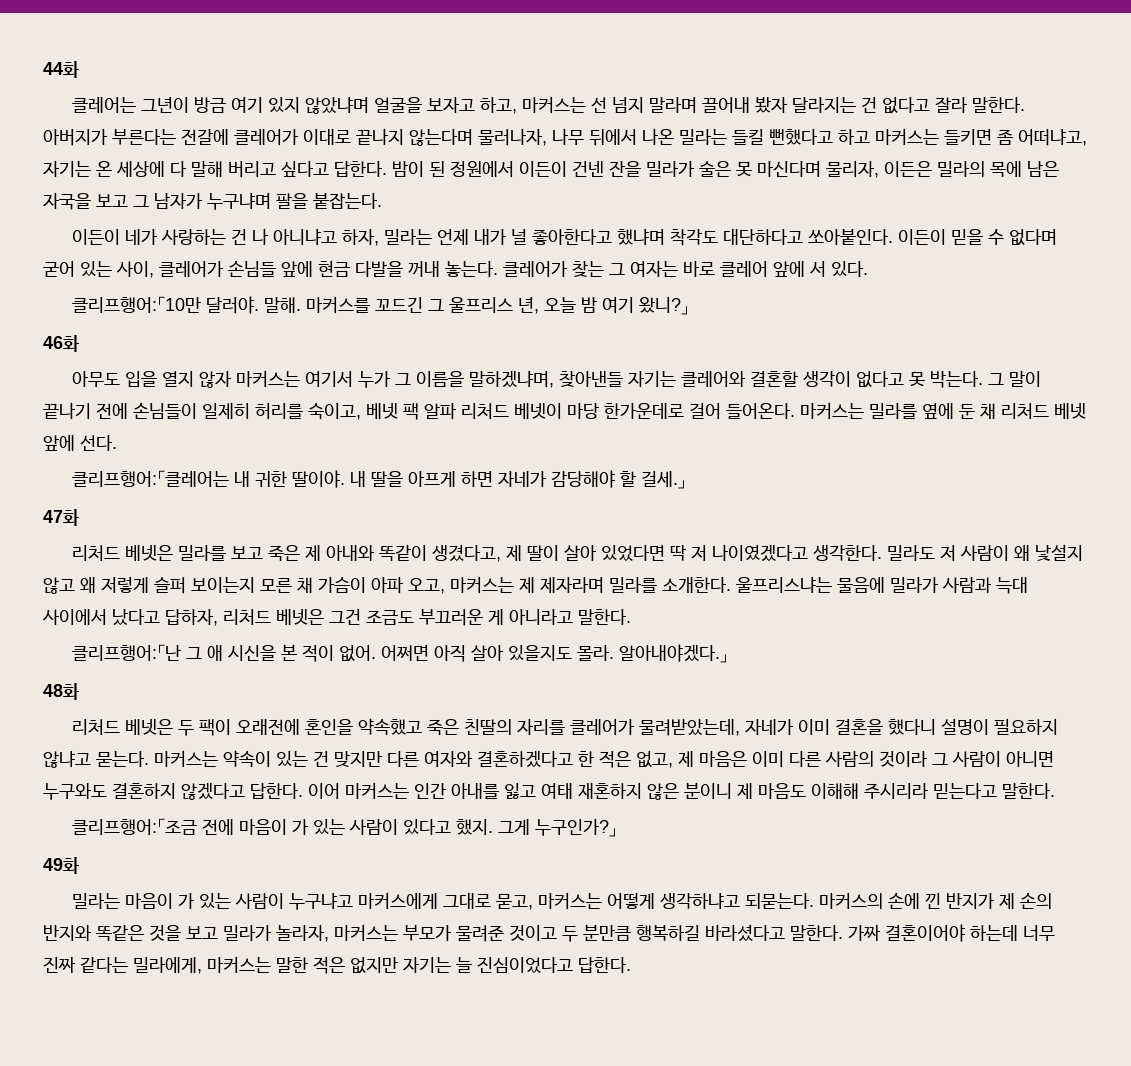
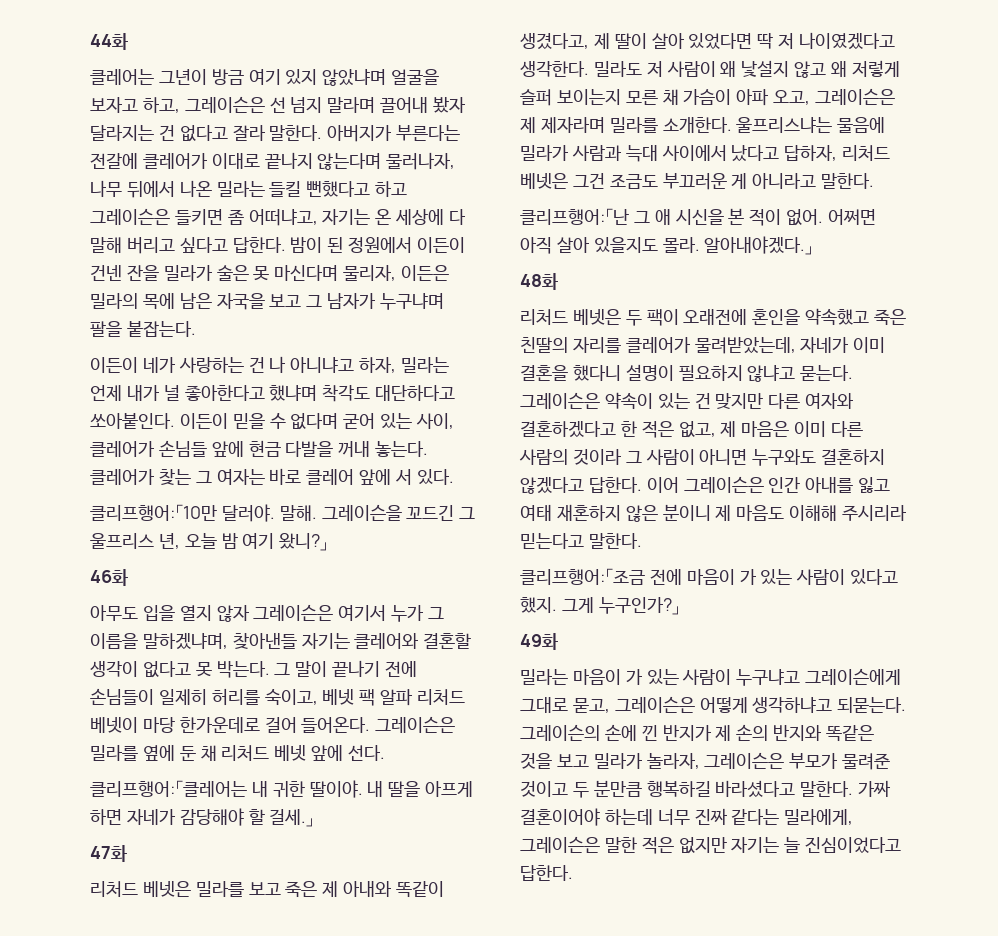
- 클레어는 그년이 방금 여기 있지 않았냐며 얼굴을 보자고 하고, 마커스는 선 넘지 말라며 끌어내 봤자 달라지는 건 없다고 잘라 말한다.
+ 클레어는 그년이 방금 여기 있지 않았냐며 얼굴을 보자고 하고, 그레이슨은 선 넘지 말라며 끌어내 봤자 달라지는 건 없다고 잘라 말한다.
- 아버지가 부른다는 전갈에 클레어가 이대로 끝나지 않는다며 물러나자, 나무 뒤에서 나온 밀라는 들킬 뻔했다고 하고 마커스는 들키면 좀 어떠냐고, 자기는 온 세상에 다 말해 버리고 싶다고 답한다.
+ 아버지가 부른다는 전갈에 클레어가 이대로 끝나지 않는다며 물러나자, 나무 뒤에서 나온 밀라는 들킬 뻔했다고 하고 그레이슨은 들키면 좀 어떠냐고, 자기는 온 세상에 다 말해 버리고 싶다고 답한다.
- 마커스를 꼬드긴 그 울프리스 년, 오늘 밤 여기 왔니?」
+ 그레이슨을 꼬드긴 그 울프리스 년, 오늘 밤 여기 왔니?」
- 아무도 입을 열지 않자 마커스는 여기서 누가 그 이름을 말하겠냐며, 찾아낸들 자기는 클레어와 결혼할 생각이 없다고 못 박는다.
+ 아무도 입을 열지 않자 그레이슨은 여기서 누가 그 이름을 말하겠냐며, 찾아낸들 자기는 클레어와 결혼할 생각이 없다고 못 박는다.
- 마커스는 밀라를 옆에 둔 채 리처드 베넷 앞에 선다.
+ 그레이슨은 밀라를 옆에 둔 채 리처드 베넷 앞에 선다.
- 밀라도 저 사람이 왜 낯설지 않고 왜 저렇게 슬퍼 보이는지 모른 채 가슴이 아파 오고, 마커스는 제 제자라며 밀라를 소개한다.
+ 밀라도 저 사람이 왜 낯설지 않고 왜 저렇게 슬퍼 보이는지 모른 채 가슴이 아파 오고, 그레이슨은 제 제자라며 밀라를 소개한다.
- 마커스는 약속이 있는 건 맞지만 다른 여자와 결혼하겠다고 한 적은 없고, 제 마음은 이미 다른 사람의 것이라 그 사람이 아니면 누구와도 결혼하지 않겠다고 답한다.
+ 그레이슨은 약속이 있는 건 맞지만 다른 여자와 결혼하겠다고 한 적은 없고, 제 마음은 이미 다른 사람의 것이라 그 사람이 아니면 누구와도 결혼하지 않겠다고 답한다.
- 이어 마커스는 인간 아내를 잃고 여태 재혼하지 않은 분이니 제 마음도 이해해 주시리라 믿는다고 말한다.
+ 이어 그레이슨은 인간 아내를 잃고 여태 재혼하지 않은 분이니 제 마음도 이해해 주시리라 믿는다고 말한다.
- 밀라는 마음이 가 있는 사람이 누구냐고 마커스에게 그대로 묻고, 마커스는 어떻게 생각하냐고 되묻는다.
+ 밀라는 마음이 가 있는 사람이 누구냐고 그레이슨에게 그대로 묻고, 그레이슨은 어떻게 생각하냐고 되묻는다.
- 마커스의 손에 낀 반지가 제 손의 반지와 똑같은 것을 보고 밀라가 놀라자, 마커스는 부모가 물려준 것이고 두 분만큼 행복하길 바라셨다고 말한다.
+ 그레이슨의 손에 낀 반지가 제 손의 반지와 똑같은 것을 보고 밀라가 놀라자, 그레이슨은 부모가 물려준 것이고 두 분만큼 행복하길 바라셨다고 말한다.
- 가짜 결혼이어야 하는데 너무 진짜 같다는 밀라에게, 마커스는 말한 적은 없지만 자기는 늘 진심이었다고 답한다.
+ 가짜 결혼이어야 하는데 너무 진짜 같다는 밀라에게, 그레이슨은 말한 적은 없지만 자기는 늘 진심이었다고 답한다.

